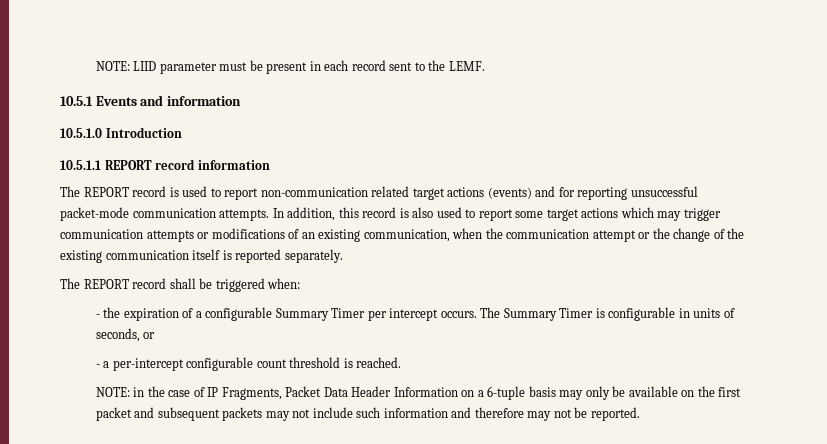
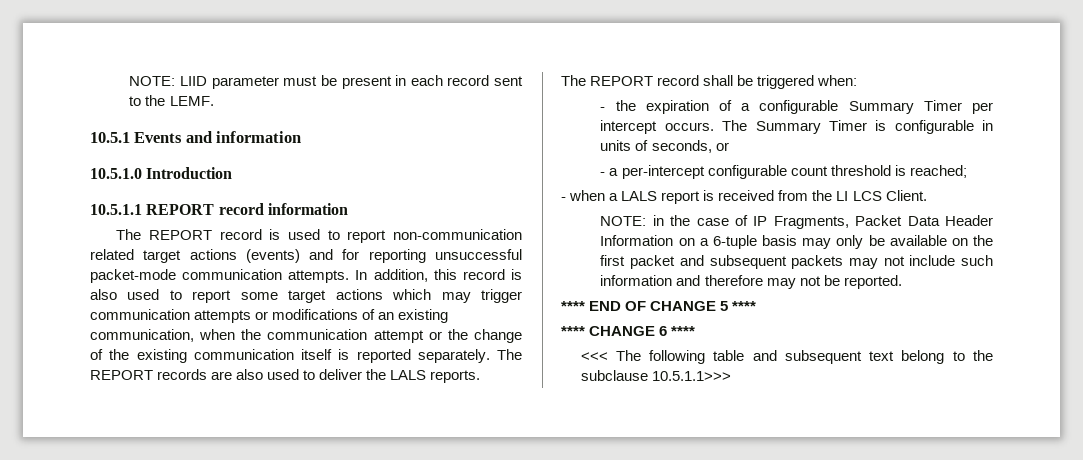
+ The REPORT records are also used to deliver the LALS reports.
- - a per-intercept configurable count threshold is reached.
+ - a per-intercept configurable count threshold is reached;
+ - when a LALS report is received from the LI LCS Client.
+ **** END OF CHANGE 5 ****
+ **** CHANGE 6 ****
+ <<< The following table and subsequent text belong to the subclause 10.5.1.1>>>

